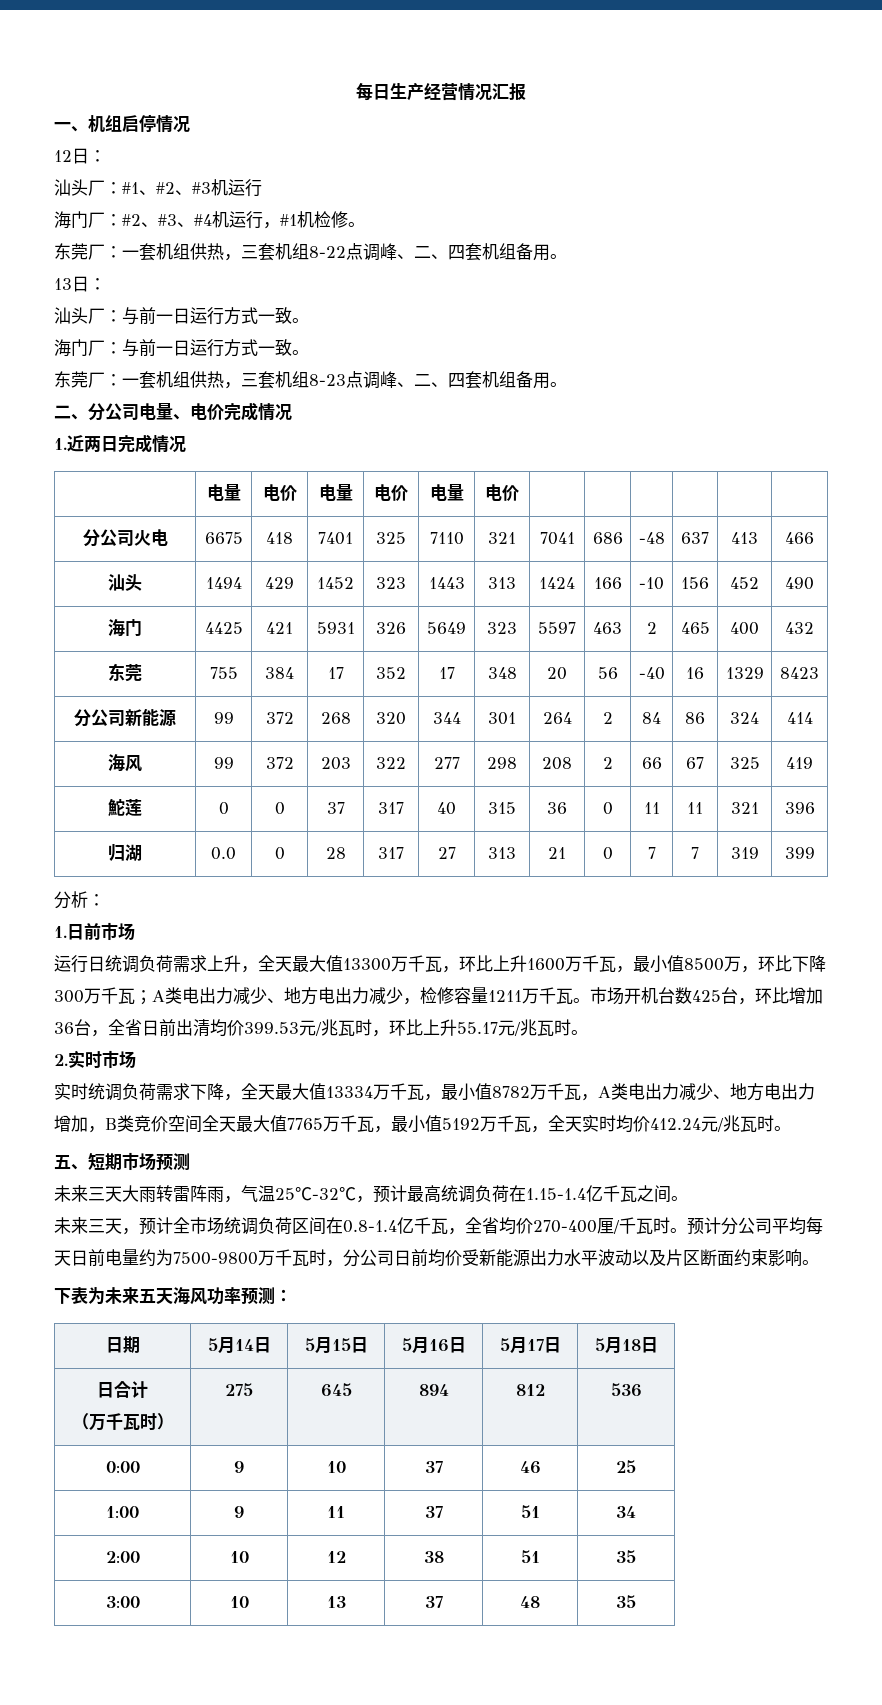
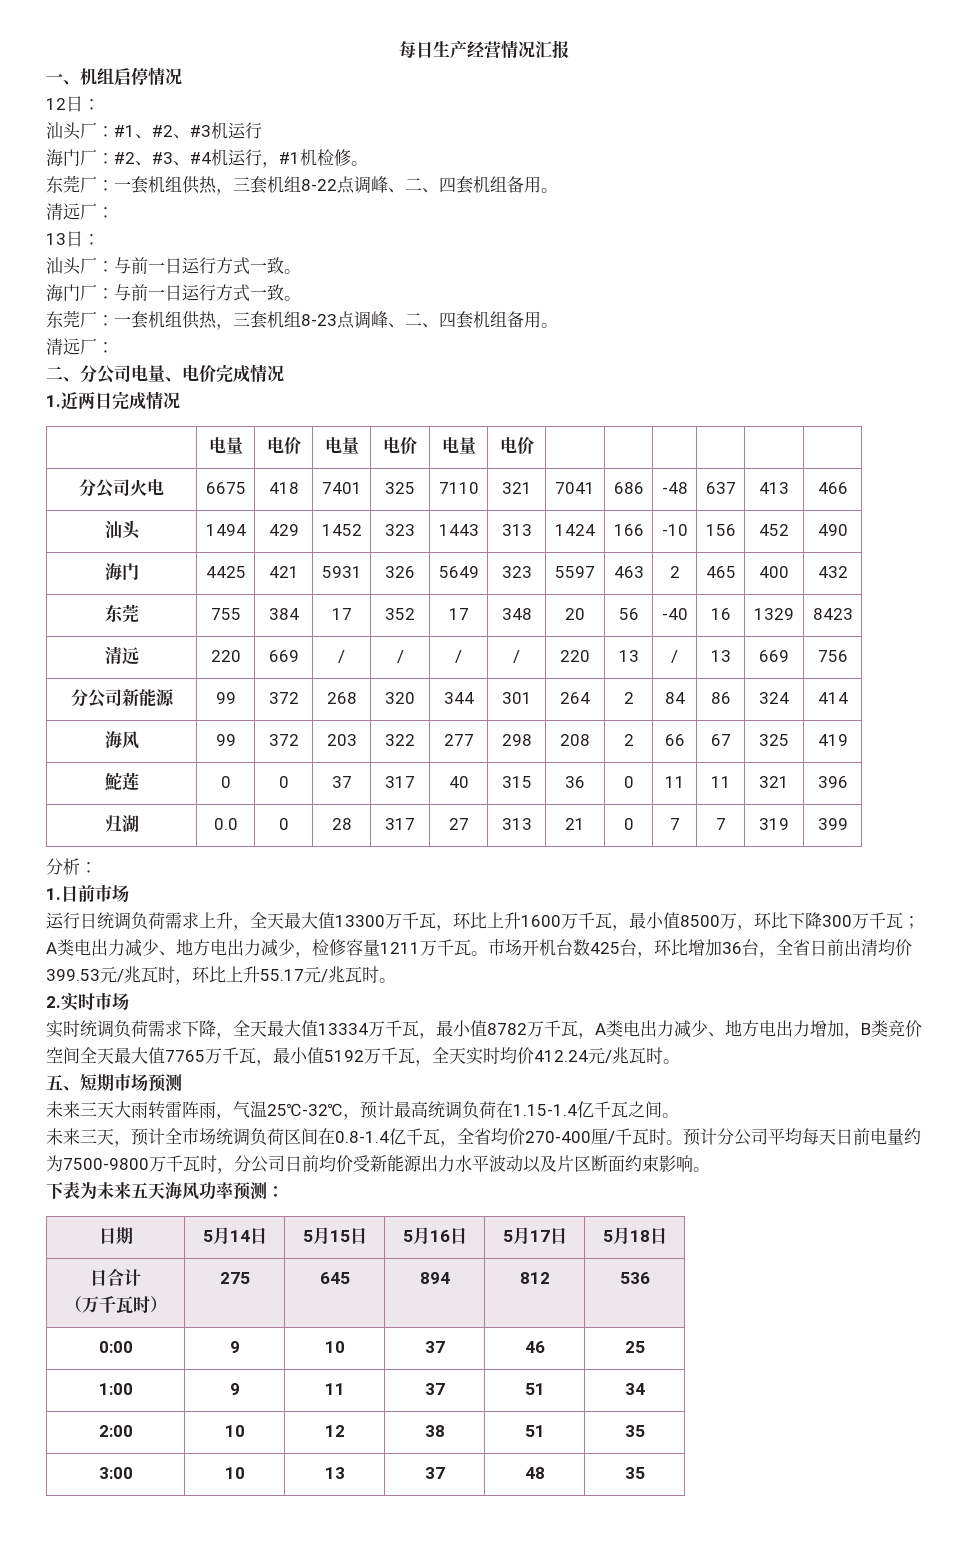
  东莞厂：一套机组供热，三套机组8-22点调峰、二、四套机组备用。
+ 清远厂：
  东莞厂：一套机组供热，三套机组8-23点调峰、二、四套机组备用。
+ 清远厂：
+ 清远 | 220 | 669 | / | / | / | / | 220 | 13 | / | 13 | 669 | 756

